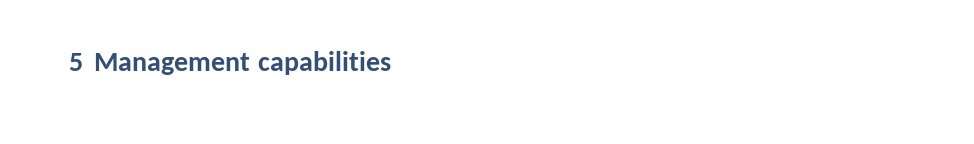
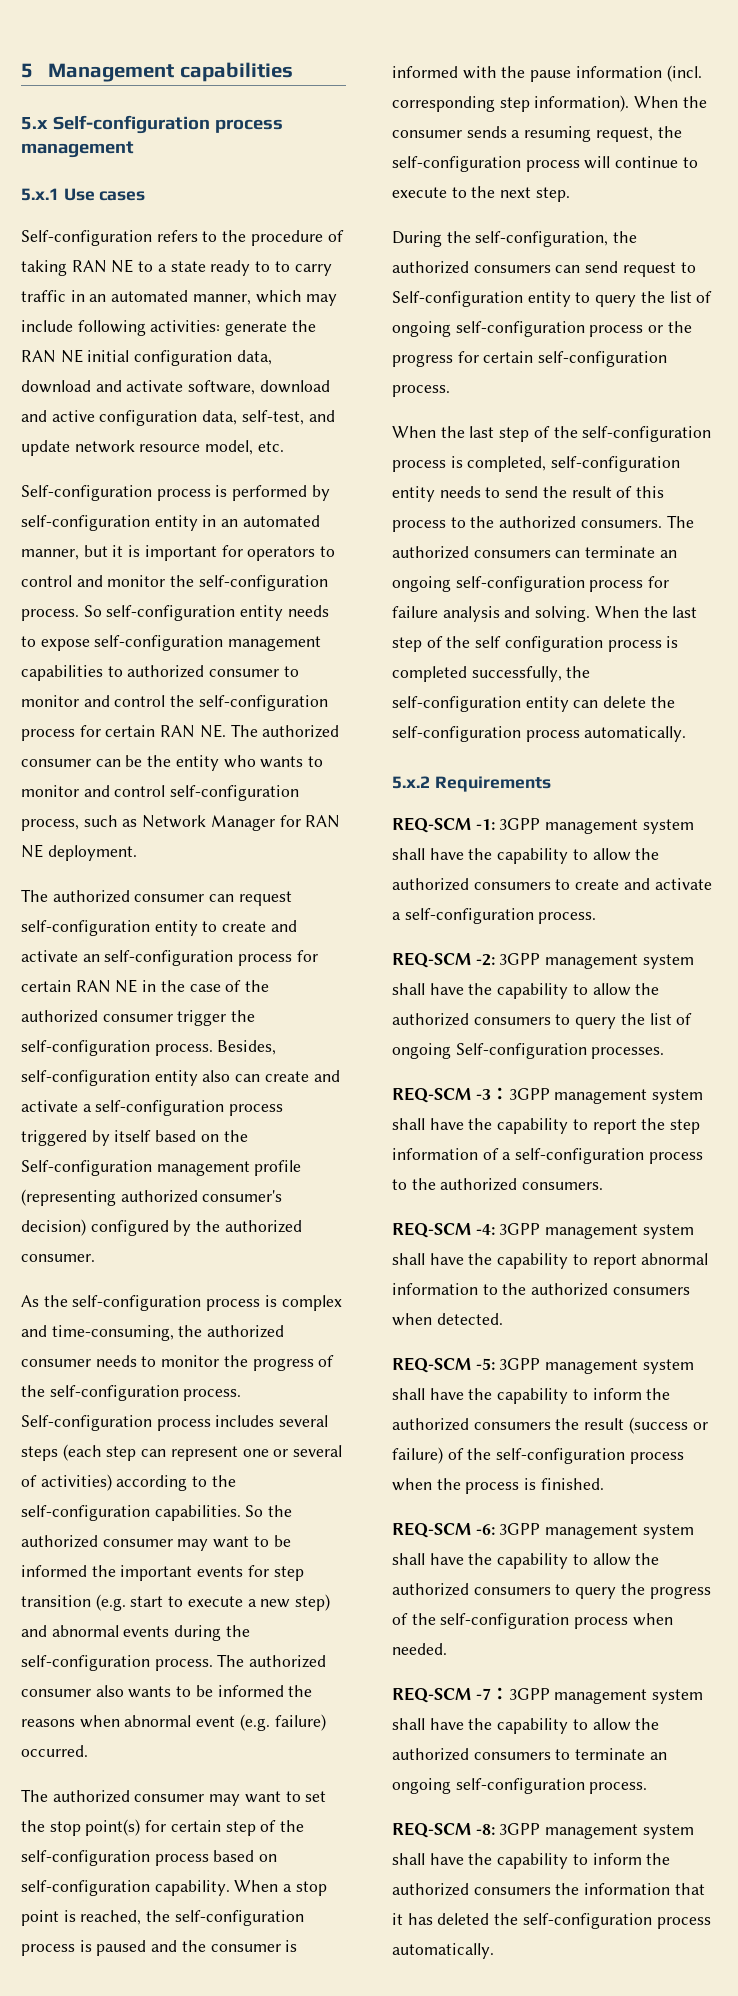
+ 5.x Self-configuration process management
+ 5.x.1 Use cases
+ Self-configuration refers to the procedure of taking RAN NE to a state ready to to carry traffic in an automated manner, which may include following activities: generate the RAN NE initial configuration data, download and activate software, download and active configuration data, self-test, and update network resource model, etc.
+ Self-configuration process is performed by self-configuration entity in an automated manner, but it is important for operators to control and monitor the self-configuration process. So self-configuration entity needs to expose self-configuration management capabilities to authorized consumer to monitor and control the self-configuration process for certain RAN NE. The authorized consumer can be the entity who wants to monitor and control self-configuration process, such as Network Manager for RAN NE deployment.
+ The authorized consumer can request self-configuration entity to create and activate an self-configuration process for certain RAN NE in the case of the authorized consumer trigger the self-configuration process. Besides, self-configuration entity also can create and activate a self-configuration process triggered by itself based on the Self-configuration management profile (representing authorized consumer's decision) configured by the authorized consumer.
+ As the self-configuration process is complex and time-consuming, the authorized consumer needs to monitor the progress of the self-configuration process. Self-configuration process includes several steps (each step can represent one or several of activities) according to the self-configuration capabilities. So the authorized consumer may want to be informed the important events for step transition (e.g. start to execute a new step) and abnormal events during the self-configuration process. The authorized consumer also wants to be informed the reasons when abnormal event (e.g. failure) occurred.
+ The authorized consumer may want to set the stop point(s) for certain step of the self-configuration process based on self-configuration capability. When a stop point is reached, the self-configuration process is paused and the consumer is informed with the pause information (incl. corresponding step information). When the consumer sends a resuming request, the self-configuration process will continue to execute to the next step.
+ During the self-configuration, the authorized consumers can send request to Self-configuration entity to query the list of ongoing self-configuration process or the progress for certain self-configuration process.
+ When the last step of the self-configuration process is completed, self-configuration entity needs to send the result of this process to the authorized consumers. The authorized consumers can terminate an ongoing self-configuration process for failure analysis and solving. When the last step of the self configuration process is completed successfully, the self-configuration entity can delete the self-configuration process automatically.
+ 5.x.2 Requirements
+ REQ-SCM -1: 3GPP management system shall have the capability to allow the authorized consumers to create and activate a self-configuration process.
+ REQ-SCM -2: 3GPP management system shall have the capability to allow the authorized consumers to query the list of ongoing Self-configuration processes.
+ REQ-SCM -3：3GPP management system shall have the capability to report the step information of a self-configuration process to the authorized consumers.
+ REQ-SCM -4: 3GPP management system shall have the capability to report abnormal information to the authorized consumers when detected.
+ REQ-SCM -5: 3GPP management system shall have the capability to inform the authorized consumers the result (success or failure) of the self-configuration process when the process is finished.
+ REQ-SCM -6: 3GPP management system shall have the capability to allow the authorized consumers to query the progress of the self-configuration process when needed.
+ REQ-SCM -7：3GPP management system shall have the capability to allow the authorized consumers to terminate an ongoing self-configuration process.
+ REQ-SCM -8: 3GPP management system shall have the capability to inform the authorized consumers the information that it has deleted the self-configuration process automatically.

